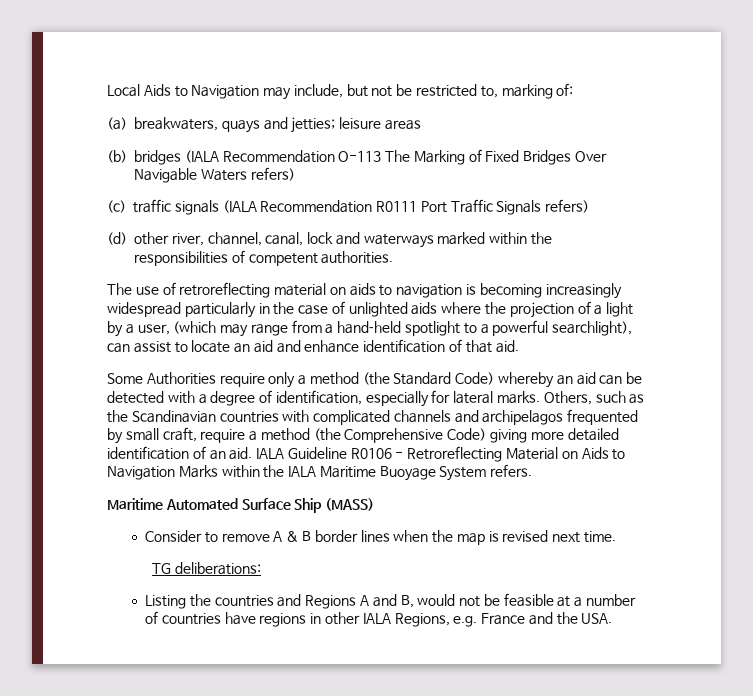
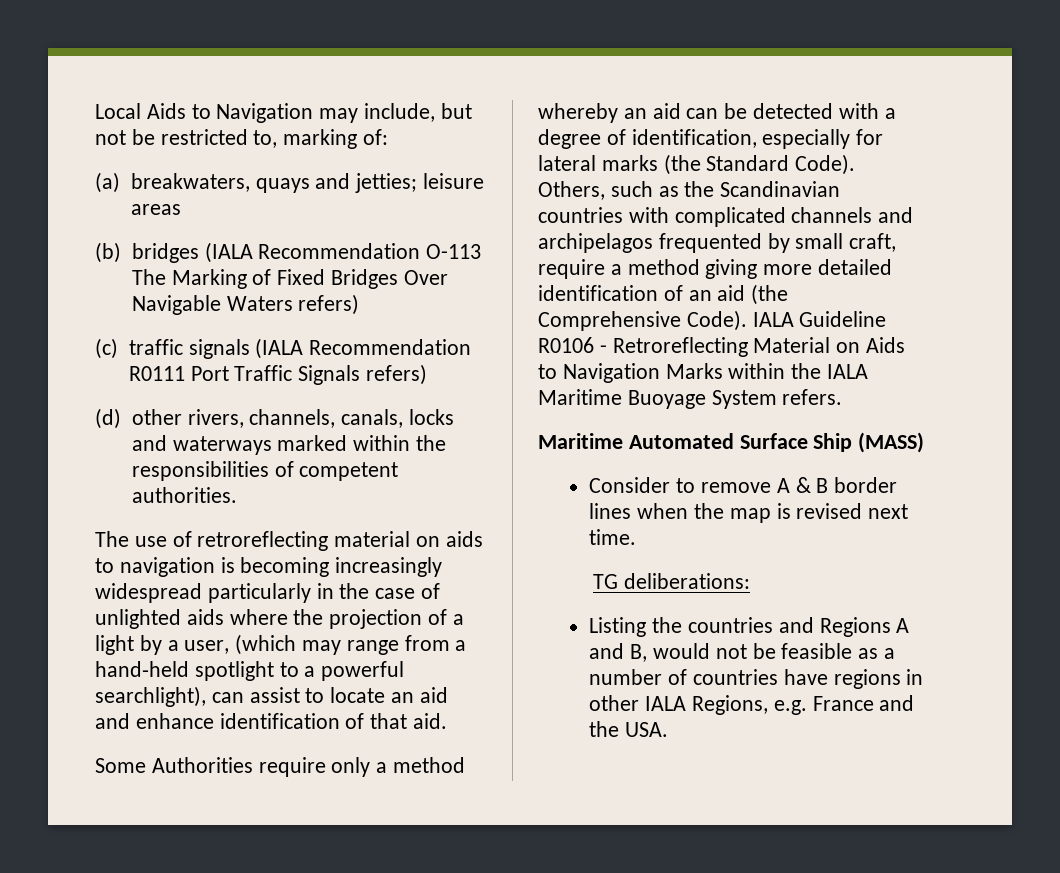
- (d) other river, channel, canal, lock and waterways marked within the responsibilities of competent authorities.
+ (d) other rivers, channels, canals, locks and waterways marked within the responsibilities of competent authorities.
- Some Authorities require only a method (the Standard Code) whereby an aid can be detected with a degree of identification, especially for lateral marks.
+ Some Authorities require only a method whereby an aid can be detected with a degree of identification, especially for lateral marks (the Standard Code).
- Others, such as the Scandinavian countries with complicated channels and archipelagos frequented by small craft, require a method (the Comprehensive Code) giving more detailed identification of an aid.
+ Others, such as the Scandinavian countries with complicated channels and archipelagos frequented by small craft, require a method giving more detailed identification of an aid (the Comprehensive Code).
- Listing the countries and Regions A and B, would not be feasible at a number of countries have regions in other IALA Regions, e.g. France and the USA.
+ Listing the countries and Regions A and B, would not be feasible as a number of countries have regions in other IALA Regions, e.g. France and the USA.

